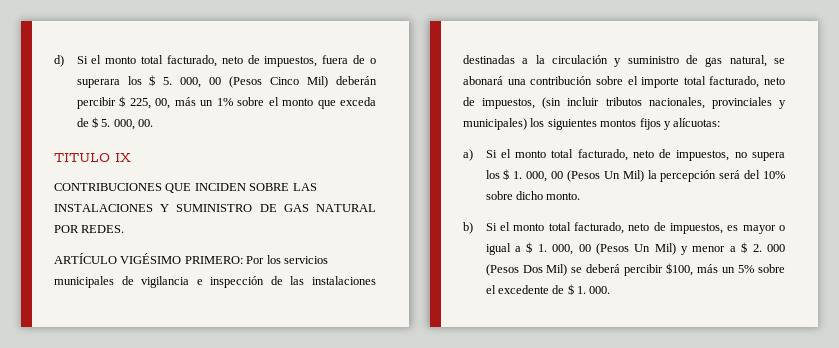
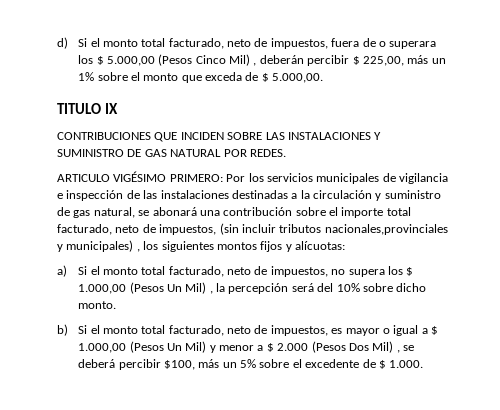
- d) Si el monto total facturado, neto de impuestos, fuera de o superara los $ 5. 000, 00 (Pesos Cinco Mil) deberán percibir $ 225, 00, más un 1% sobre el monto que exceda de $ 5. 000, 00.
+ d) Si el monto total facturado, neto de impuestos, fuera de o superara los $ 5.000,00 (Pesos Cinco Mil) , deberán percibir $ 225,00, más un 1% sobre el monto que exceda de $ 5.000,00.
- ARTÍCULO VIGÉSIMO PRIMERO: Por los servicios municipales de vigilancia e inspección de las instalaciones destinadas a la circulación y suministro de gas natural, se abonará una contribución sobre el importe total facturado, neto de impuestos, (sin incluir tributos nacionales, provinciales y municipales) los siguientes montos fijos y alícuotas:
+ ARTICULO VIGÉSIMO PRIMERO: Por los servicios municipales de vigilancia e inspección de las instalaciones destinadas a la circulación y suministro de gas natural, se abonará una contribución sobre el importe total facturado, neto de impuestos, (sin incluir tributos nacionales,provinciales y municipales) , los siguientes montos fijos y alícuotas:
- a) Si el monto total facturado, neto de impuestos, no supera los $ 1. 000, 00 (Pesos Un Mil) la percepción será del 10% sobre dicho monto.
+ a) Si el monto total facturado, neto de impuestos, no supera los $ 1.000,00 (Pesos Un Mil) , la percepción será del 10% sobre dicho monto.
- b) Si el monto total facturado, neto de impuestos, es mayor o igual a $ 1. 000, 00 (Pesos Un Mil) y menor a $ 2. 000 (Pesos Dos Mil) se deberá percibir $100, más un 5% sobre el excedente de $ 1. 000.
+ b) Si el monto total facturado, neto de impuestos, es mayor o igual a $ 1.000,00 (Pesos Un Mil) y menor a $ 2.000 (Pesos Dos Mil) , se deberá percibir $100, más un 5% sobre el excedente de $ 1.000.

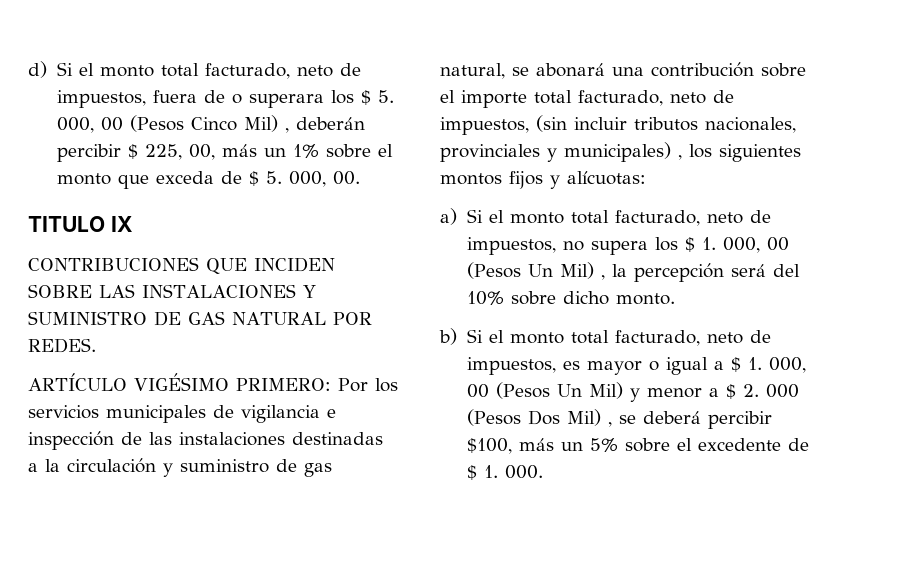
- d) Si el monto total facturado, neto de impuestos, fuera de o superara los $ 5.000,00 (Pesos Cinco Mil) , deberán percibir $ 225,00, más un 1% sobre el monto que exceda de $ 5.000,00.
+ d) Si el monto total facturado, neto de impuestos, fuera de o superara los $ 5. 000, 00 (Pesos Cinco Mil) , deberán percibir $ 225, 00, más un 1% sobre el monto que exceda de $ 5. 000, 00.
- ARTICULO VIGÉSIMO PRIMERO: Por los servicios municipales de vigilancia e inspección de las instalaciones destinadas a la circulación y suministro de gas natural, se abonará una contribución sobre el importe total facturado, neto de impuestos, (sin incluir tributos nacionales,provinciales y municipales) , los siguientes montos fijos y alícuotas:
+ ARTÍCULO VIGÉSIMO PRIMERO: Por los servicios municipales de vigilancia e inspección de las instalaciones destinadas a la circulación y suministro de gas natural, se abonará una contribución sobre el importe total facturado, neto de impuestos, (sin incluir tributos nacionales, provinciales y municipales) , los siguientes montos fijos y alícuotas:
- a) Si el monto total facturado, neto de impuestos, no supera los $ 1.000,00 (Pesos Un Mil) , la percepción será del 10% sobre dicho monto.
+ a) Si el monto total facturado, neto de impuestos, no supera los $ 1. 000, 00 (Pesos Un Mil) , la percepción será del 10% sobre dicho monto.
- b) Si el monto total facturado, neto de impuestos, es mayor o igual a $ 1.000,00 (Pesos Un Mil) y menor a $ 2.000 (Pesos Dos Mil) , se deberá percibir $100, más un 5% sobre el excedente de $ 1.000.
+ b) Si el monto total facturado, neto de impuestos, es mayor o igual a $ 1. 000, 00 (Pesos Un Mil) y menor a $ 2. 000 (Pesos Dos Mil) , se deberá percibir $100, más un 5% sobre el excedente de $ 1. 000.

